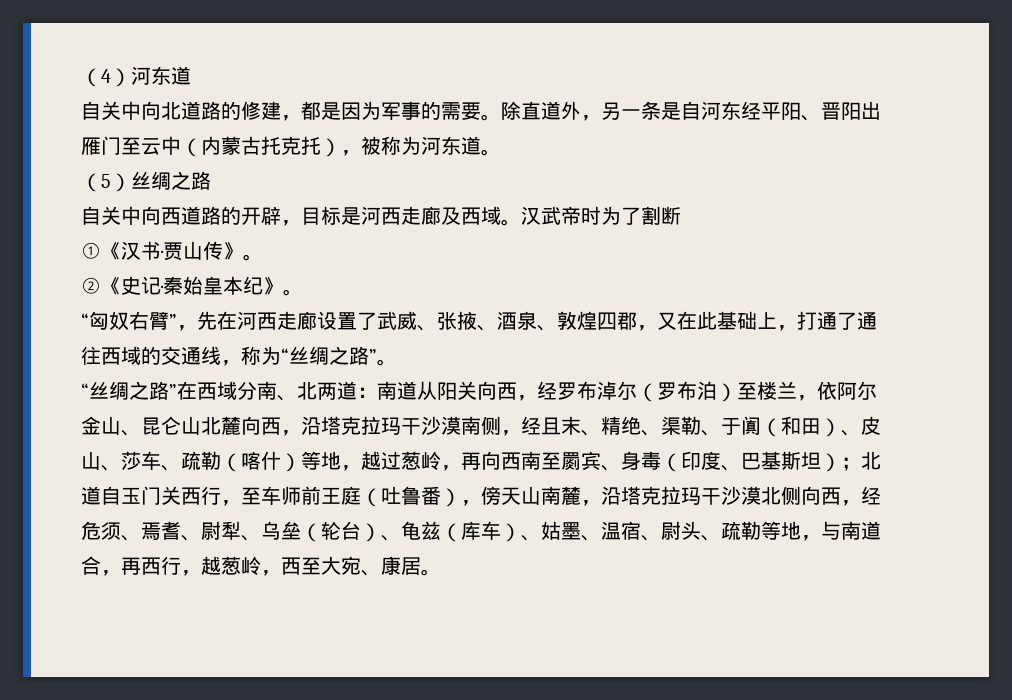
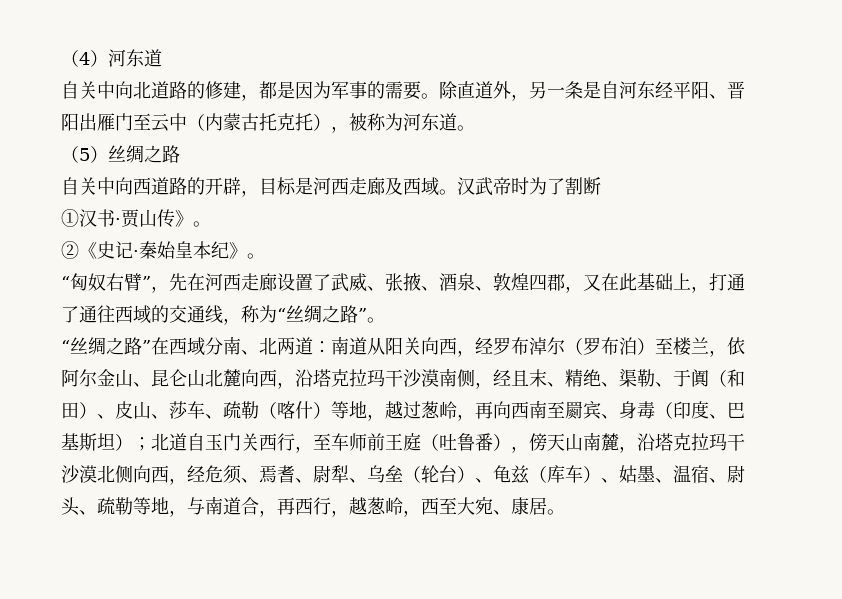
- ①《汉书·贾山传》。
+ ①汉书·贾山传》。

